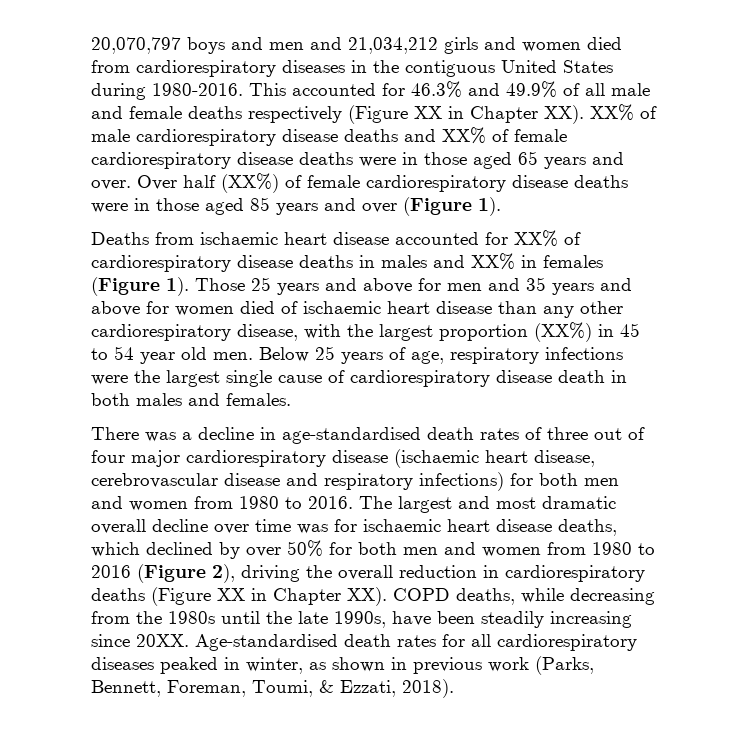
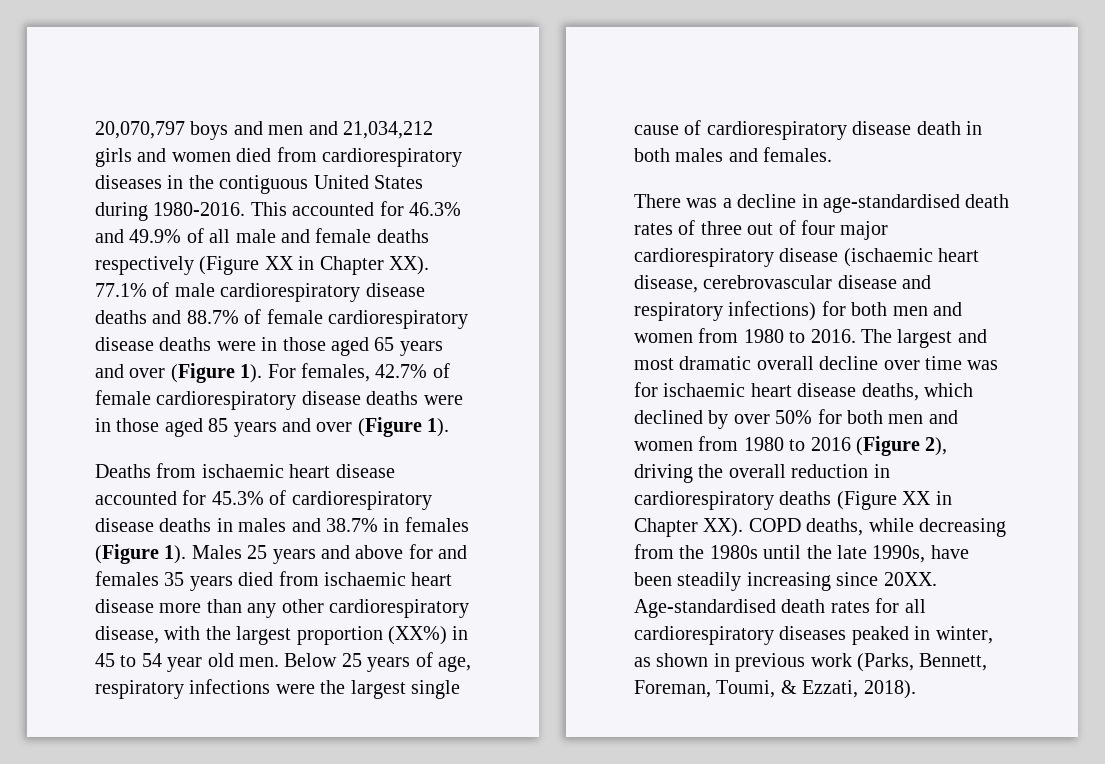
- This accounted for 46.3% and 49.9% of all male and female deaths respectively (Figure XX in Chapter XX). XX% of male cardiorespiratory disease deaths and XX% of female cardiorespiratory disease deaths were in those aged 65 years and over. Over half (XX%) of female cardiorespiratory disease deaths were in those aged 85 years and over (Figure 1).
+ This accounted for 46.3% and 49.9% of all male and female deaths respectively (Figure XX in Chapter XX). 77.1% of male cardiorespiratory disease deaths and 88.7% of female cardiorespiratory disease deaths were in those aged 65 years and over (Figure 1). For females, 42.7% of female cardiorespiratory disease deaths were in those aged 85 years and over (Figure 1).
- Deaths from ischaemic heart disease accounted for XX% of cardiorespiratory disease deaths in males and XX% in females (Figure 1).
+ Deaths from ischaemic heart disease accounted for 45.3% of cardiorespiratory disease deaths in males and 38.7% in females (Figure 1).
- Those 25 years and above for men and 35 years and above for women died of ischaemic heart disease than any other cardiorespiratory disease, with the largest proportion (XX%) in 45 to 54 year old men.
+ Males 25 years and above for and females 35 years died from ischaemic heart disease more than any other cardiorespiratory disease, with the largest proportion (XX%) in 45 to 54 year old men.

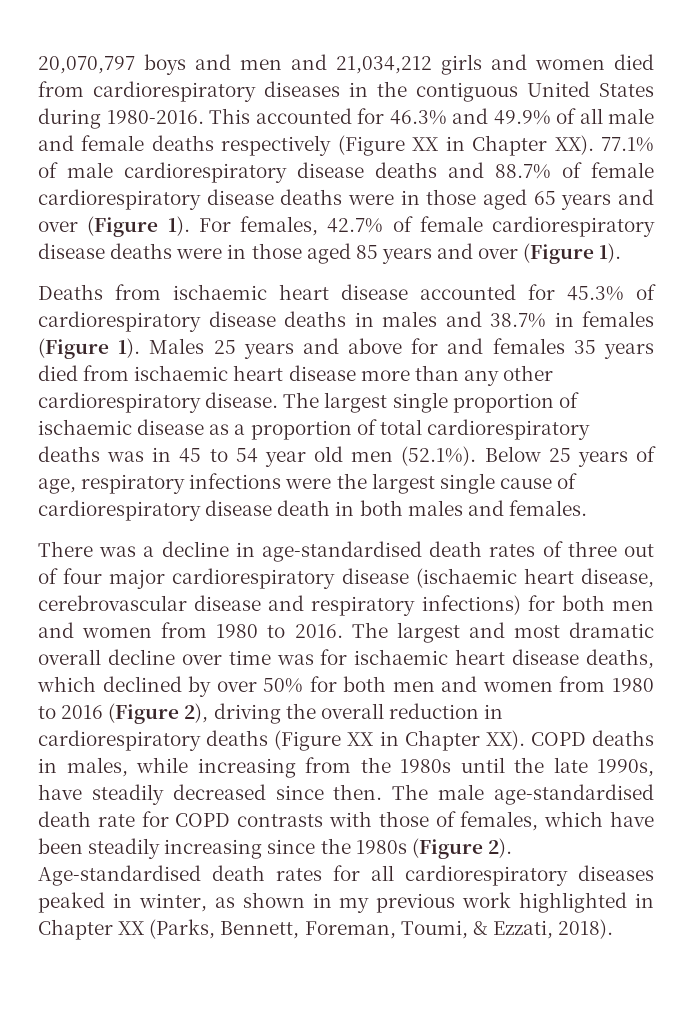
- Males 25 years and above for and females 35 years died from ischaemic heart disease more than any other cardiorespiratory disease, with the largest proportion (XX%) in 45 to 54 year old men. Below 25 years of age, respiratory infections were the largest single cause of cardiorespiratory disease death in both males and females.
+ Males 25 years and above for and females 35 years died from ischaemic heart disease more than any other cardiorespiratory disease. The largest single proportion of ischaemic disease as a proportion of total cardiorespiratory deaths was in 45 to 54 year old men (52.1%). Below 25 years of age, respiratory infections were the largest single cause of cardiorespiratory disease death in both males and females.
- The largest and most dramatic overall decline over time was for ischaemic heart disease deaths, which declined by over 50% for both men and women from 1980 to 2016 (Figure 2), driving the overall reduction in cardiorespiratory deaths (Figure XX in Chapter XX). COPD deaths, while decreasing from the 1980s until the late 1990s, have been steadily increasing since 20XX.
+ The largest and most dramatic overall decline over time was for ischaemic heart disease deaths, which declined by over 50% for both men and women from 1980 to 2016 (Figure 2), driving the overall reduction in cardiorespiratory deaths (Figure XX in Chapter XX). COPD deaths in males, while increasing from the 1980s until the late 1990s, have steadily decreased since then. The male age-standardised death rate for COPD contrasts with those of females, which have been steadily increasing since the 1980s (Figure 2).
- Age-standardised death rates for all cardiorespiratory diseases peaked in winter, as shown in previous work (Parks, Bennett, Foreman, Toumi, & Ezzati, 2018).
+ Age-standardised death rates for all cardiorespiratory diseases peaked in winter, as shown in my previous work highlighted in Chapter XX (Parks, Bennett, Foreman, Toumi, & Ezzati, 2018).

